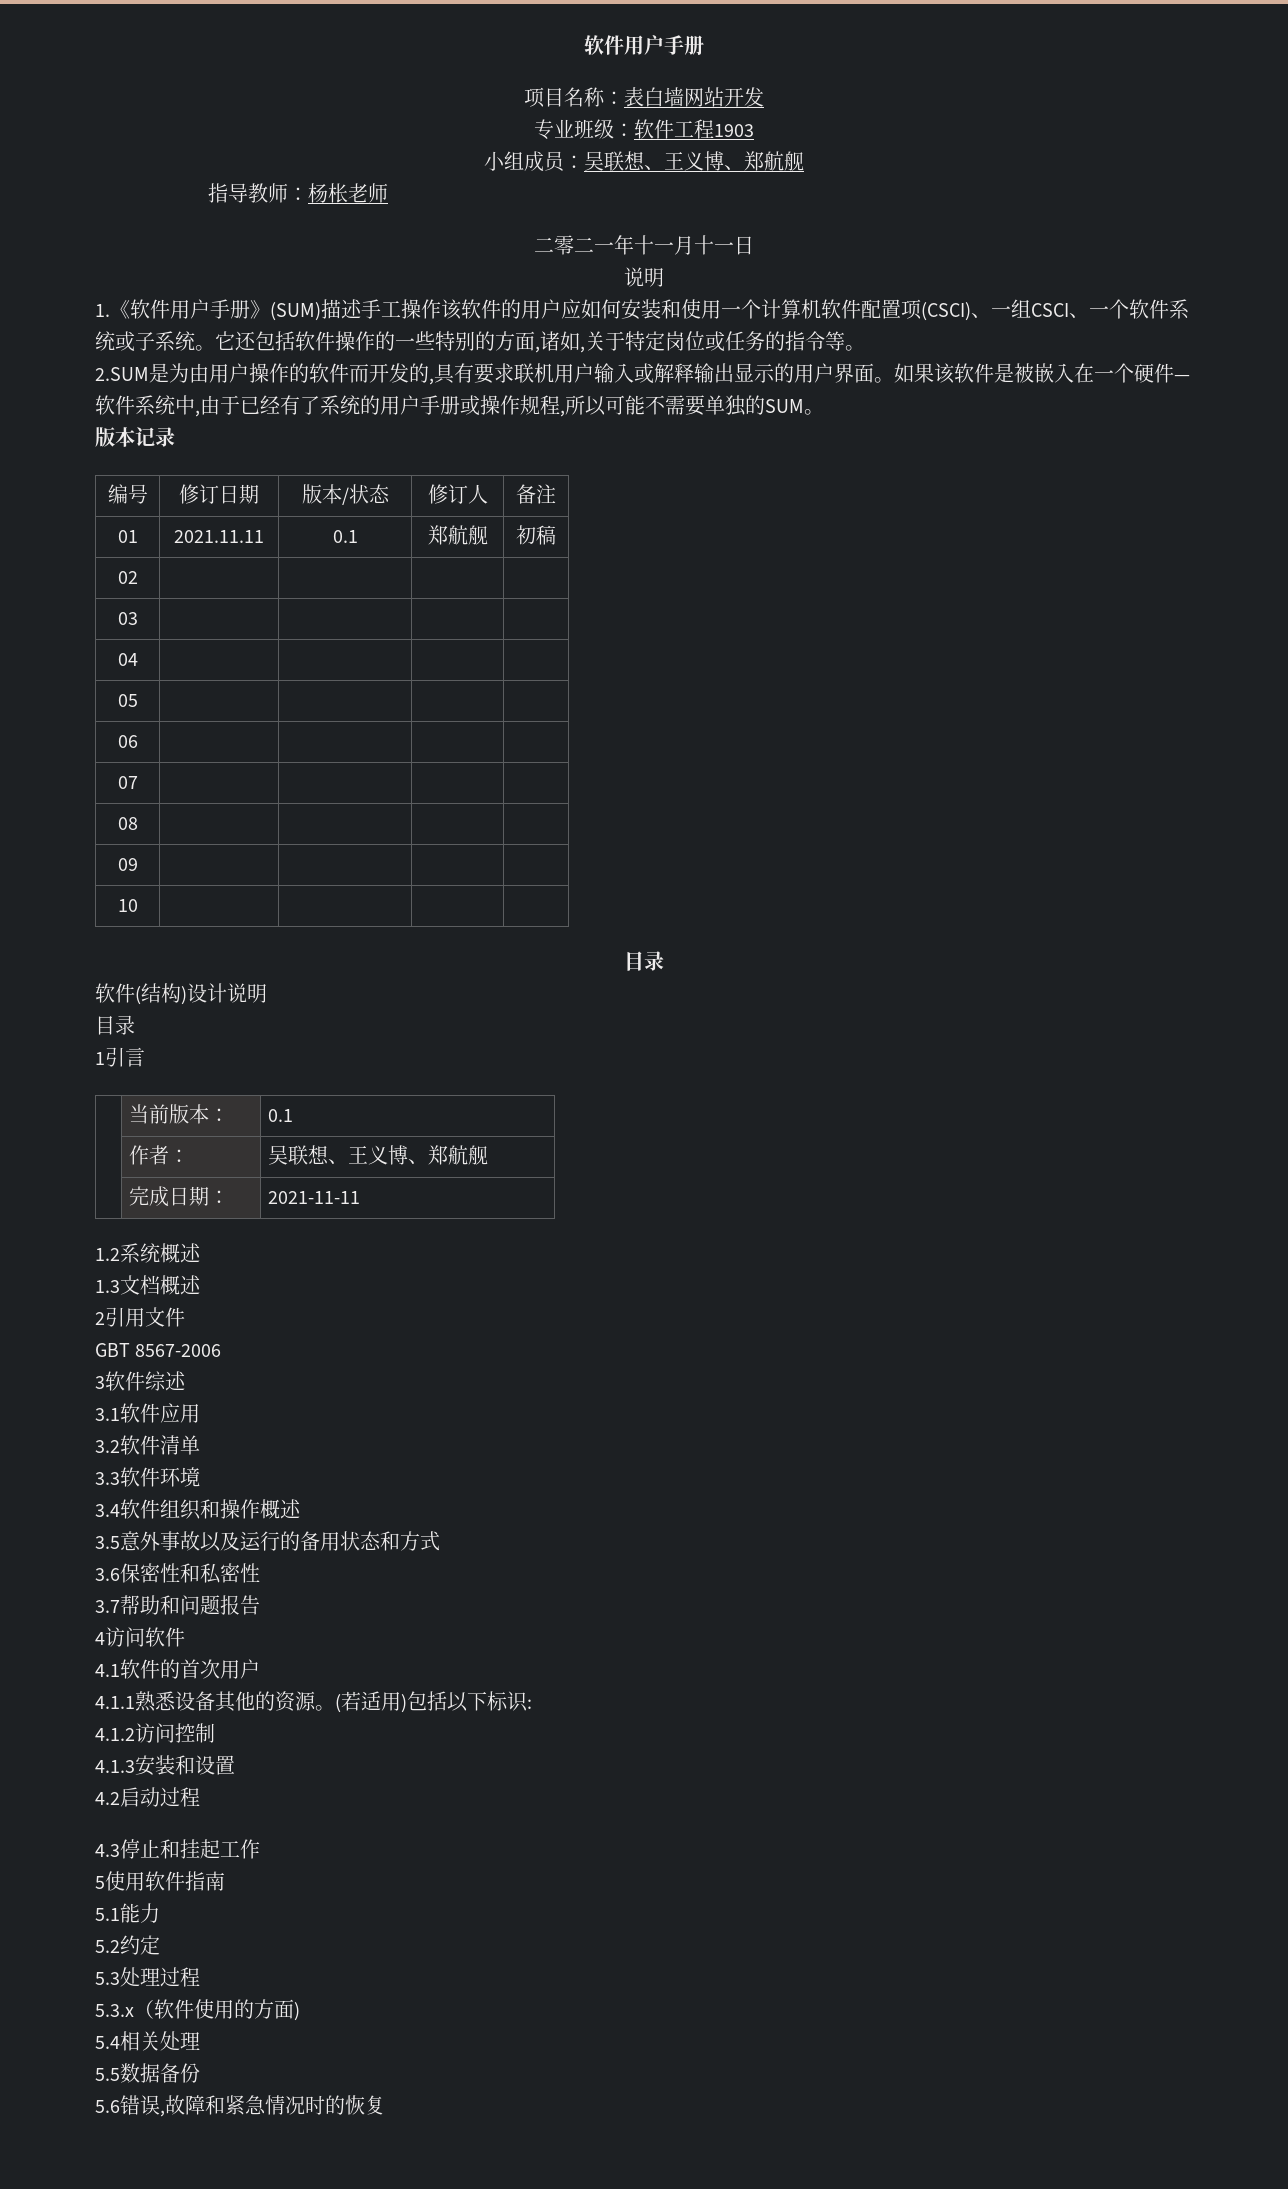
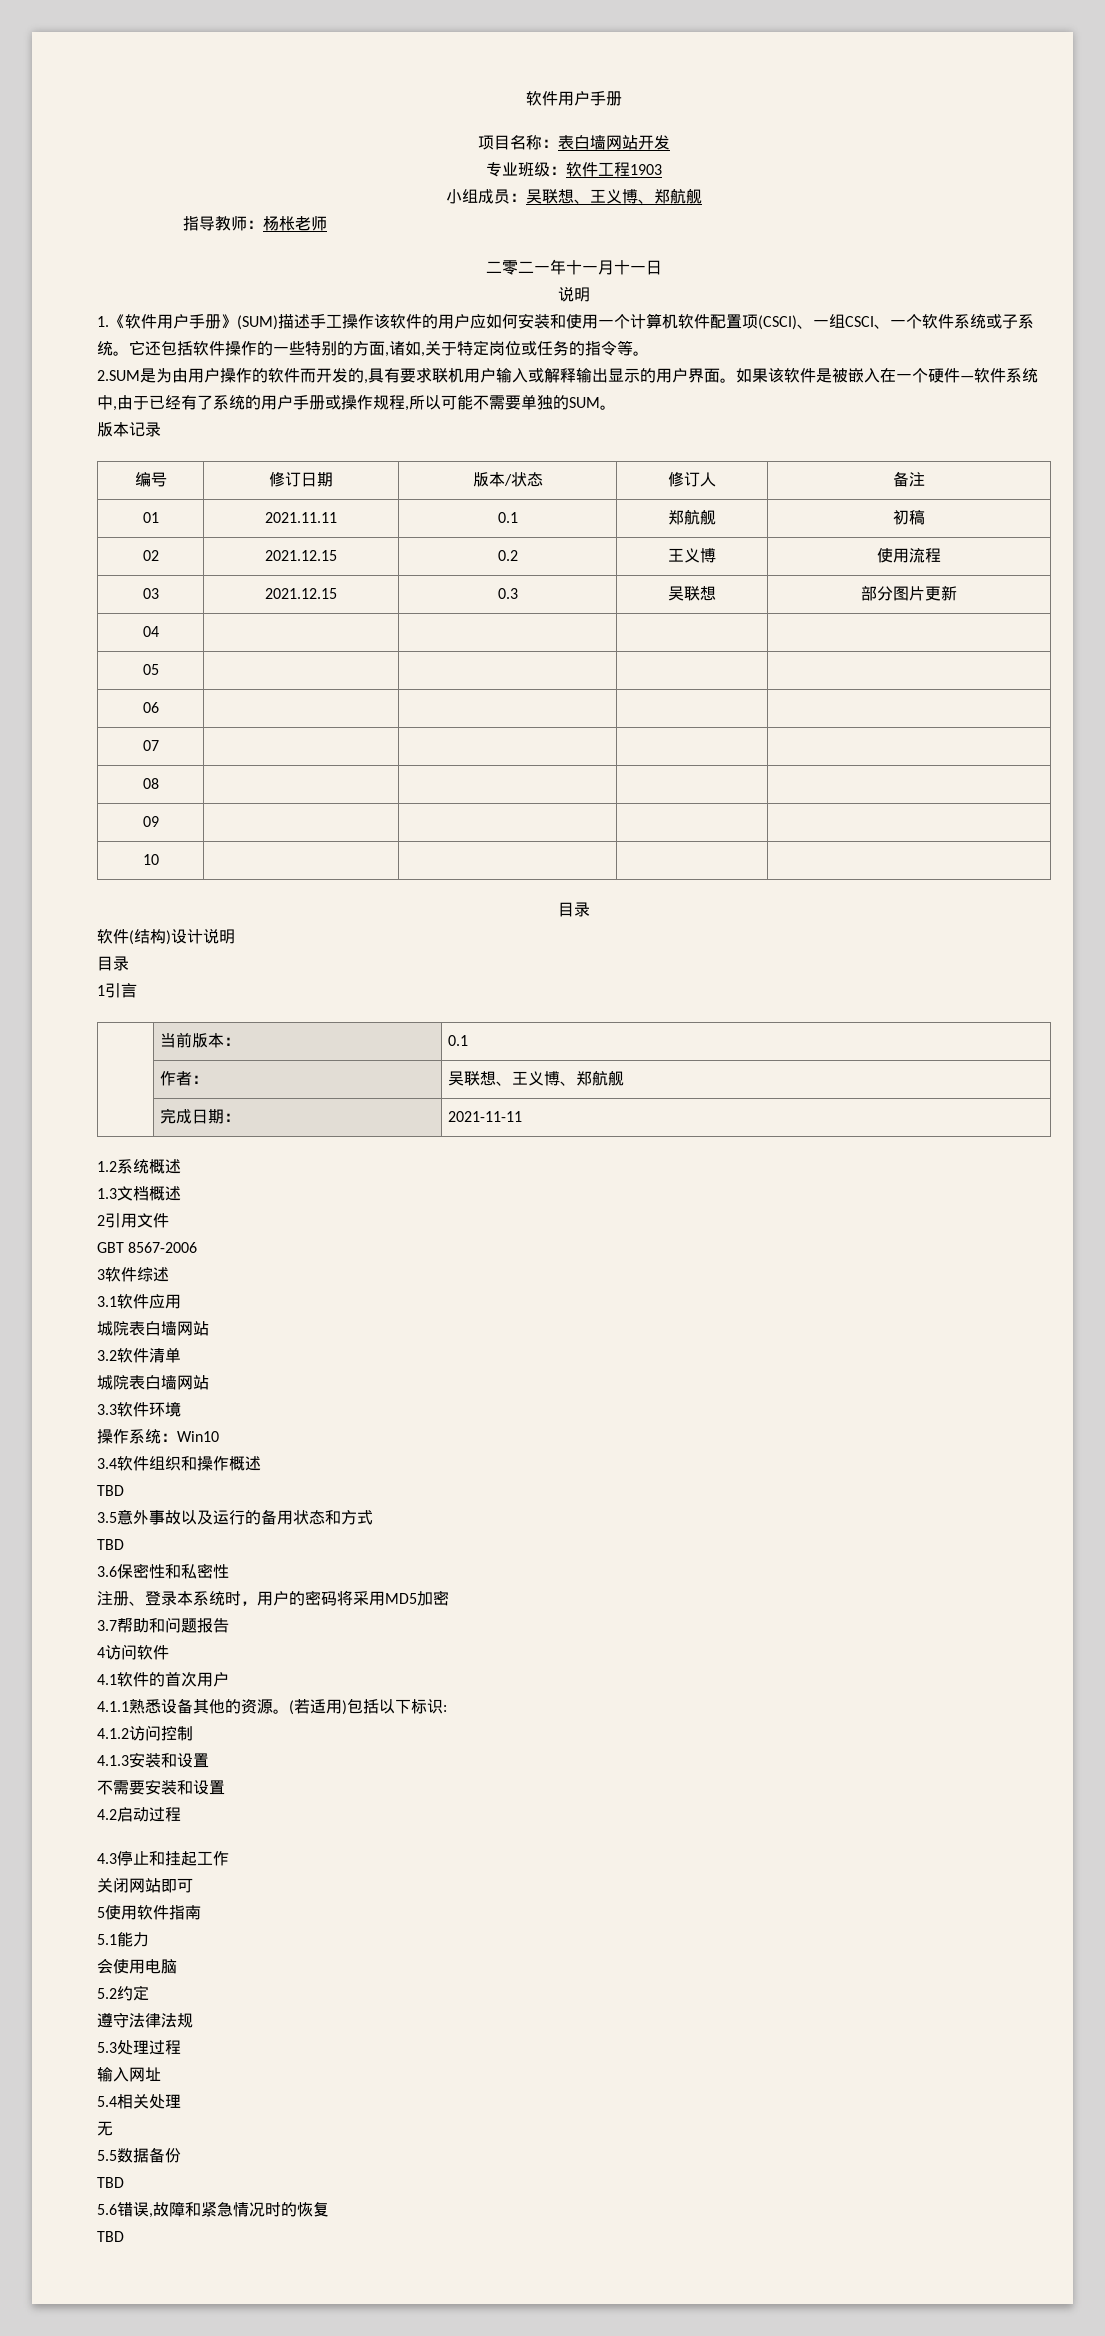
- 02 | | | |
- 03 | | | |
+ 02 | 2021.12.15 | 0.2 | 王义博 | 使用流程
+ 03 | 2021.12.15 | 0.3 | 吴联想 | 部分图片更新
  3.1软件应用
+ 城院表白墙网站
  3.2软件清单
+ 城院表白墙网站
+ 操作系统：Win10
  3.4软件组织和操作概述
+ TBD
  3.5意外事故以及运行的备用状态和方式
+ TBD
+ 注册、登录本系统时，用户的密码将采用MD5加密
+ 不需要安装和设置
+ 关闭网站即可
+ 会使用电脑
+ 遵守法律法规
- 5.3.x（软件使用的方面)
+ 输入网址
+ 无
  5.5数据备份
+ TBD
  5.6错误,故障和紧急情况时的恢复
+ TBD

